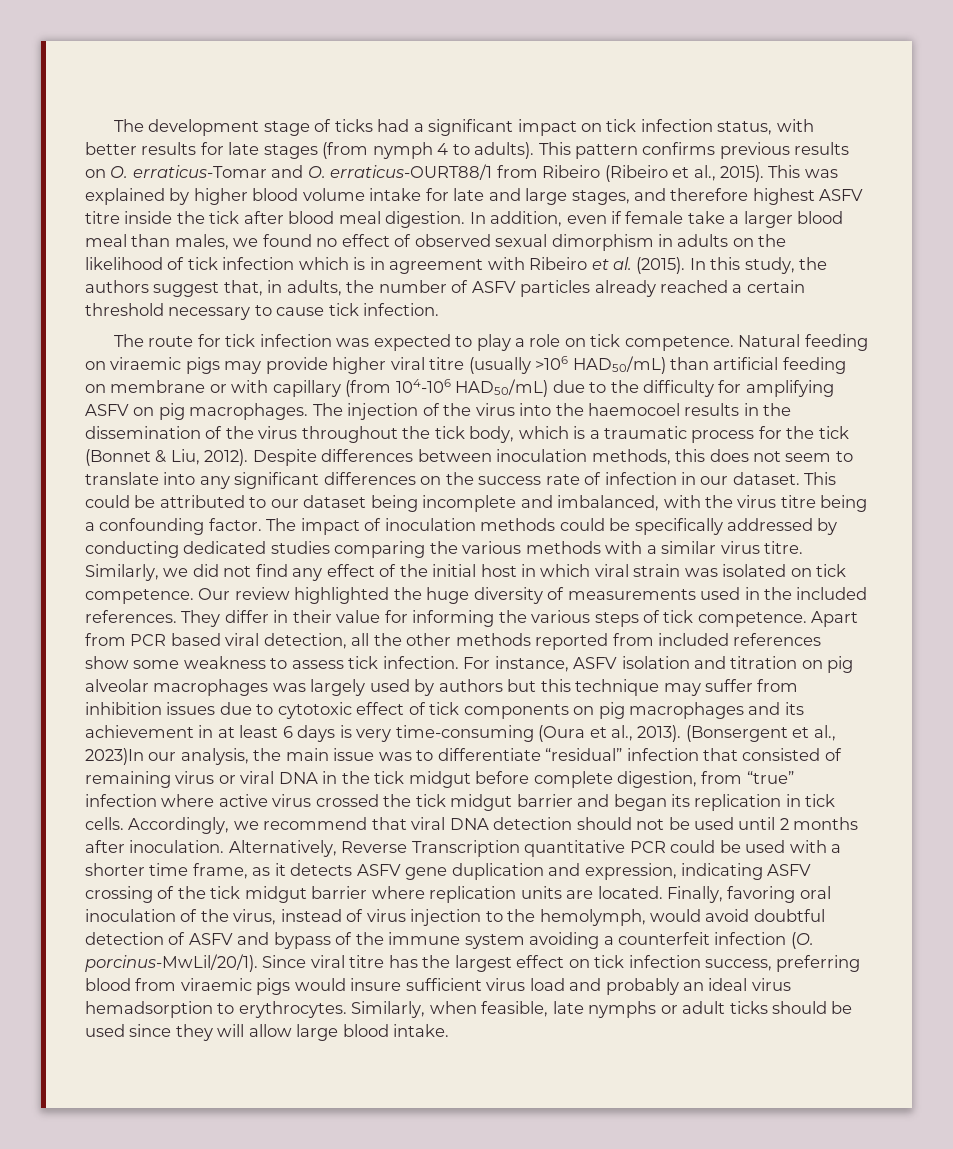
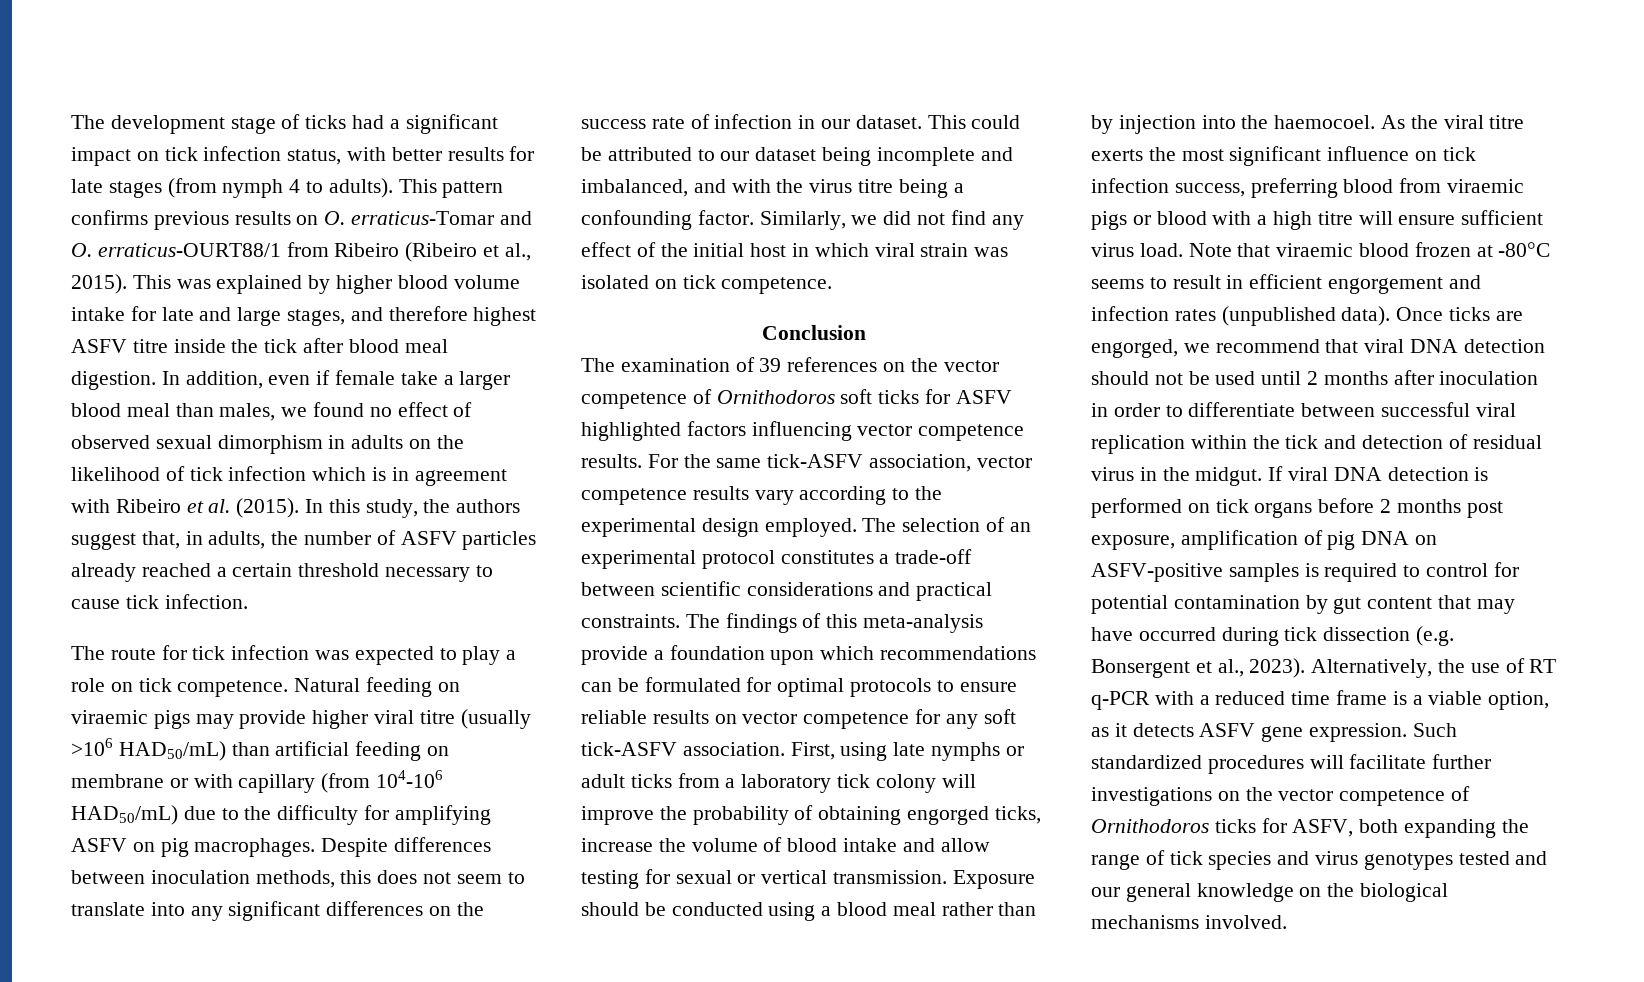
- The injection of the virus into the haemocoel results in the dissemination of the virus throughout the tick body, which is a traumatic process for the tick (Bonnet & Liu, 2012).
- This could be attributed to our dataset being incomplete and imbalanced, with the virus titre being a confounding factor.
+ This could be attributed to our dataset being incomplete and imbalanced, and with the virus titre being a confounding factor.
- The impact of inoculation methods could be specifically addressed by conducting dedicated studies comparing the various methods with a similar virus titre.
- Similarly, we did not find any effect of the initial host in which viral strain was isolated on tick competence. Our review highlighted the huge diversity of measurements used in the included references. They differ in their value for informing the various steps of tick competence. Apart from PCR based viral detection, all the other methods reported from included references show some weakness to assess tick infection. For instance, ASFV isolation and titration on pig alveolar macrophages was largely used by authors but this technique may suffer from inhibition issues due to cytotoxic effect of tick components on pig macrophages and its achievement in at least 6 days is very time-consuming (Oura et al., 2013). (Bonsergent et al., 2023)In our analysis, the main issue was to differentiate “residual” infection that consisted of remaining virus or viral DNA in the tick midgut before complete digestion, from “true” infection where active virus crossed the tick midgut barrier and began its replication in tick cells. Accordingly, we recommend that viral DNA detection should not be used until 2 months after inoculation. Alternatively, Reverse Transcription quantitative PCR could be used with a shorter time frame, as it detects ASFV gene duplication and expression, indicating ASFV crossing of the tick midgut barrier where replication units are located. Finally, favoring oral inoculation of the virus, instead of virus injection to the hemolymph, would avoid doubtful detection of ASFV and bypass of the immune system avoiding a counterfeit infection (O. porcinus-MwLil/20/1). Since viral titre has the largest effect on tick infection success, preferring blood from viraemic pigs would insure sufficient virus load and probably an ideal virus hemadsorption to erythrocytes. Similarly, when feasible, late nymphs or adult ticks should be used since they will allow large blood intake.
+ Similarly, we did not find any effect of the initial host in which viral strain was isolated on tick competence.
+ Conclusion
+ The examination of 39 references on the vector competence of Ornithodoros soft ticks for ASFV highlighted factors influencing vector competence results. For the same tick-ASFV association, vector competence results vary according to the experimental design employed. The selection of an experimental protocol constitutes a trade-off between scientific considerations and practical constraints. The findings of this meta-analysis provide a foundation upon which recommendations can be formulated for optimal protocols to ensure reliable results on vector competence for any soft tick-ASFV association. First, using late nymphs or adult ticks from a laboratory tick colony will improve the probability of obtaining engorged ticks, increase the volume of blood intake and allow testing for sexual or vertical transmission. Exposure should be conducted using a blood meal rather than by injection into the haemocoel. As the viral titre exerts the most significant influence on tick infection success, preferring blood from viraemic pigs or blood with a high titre will ensure sufficient virus load. Note that viraemic blood frozen at -80°C seems to result in efficient engorgement and infection rates (unpublished data). Once ticks are engorged, we recommend that viral DNA detection should not be used until 2 months after inoculation in order to differentiate between successful viral replication within the tick and detection of residual virus in the midgut. If viral DNA detection is performed on tick organs before 2 months post exposure, amplification of pig DNA on ASFV-positive samples is required to control for potential contamination by gut content that may have occurred during tick dissection (e.g. Bonsergent et al., 2023). Alternatively, the use of RT q-PCR with a reduced time frame is a viable option, as it detects ASFV gene expression. Such standardized procedures will facilitate further investigations on the vector competence of Ornithodoros ticks for ASFV, both expanding the range of tick species and virus genotypes tested and our general knowledge on the biological mechanisms involved.

